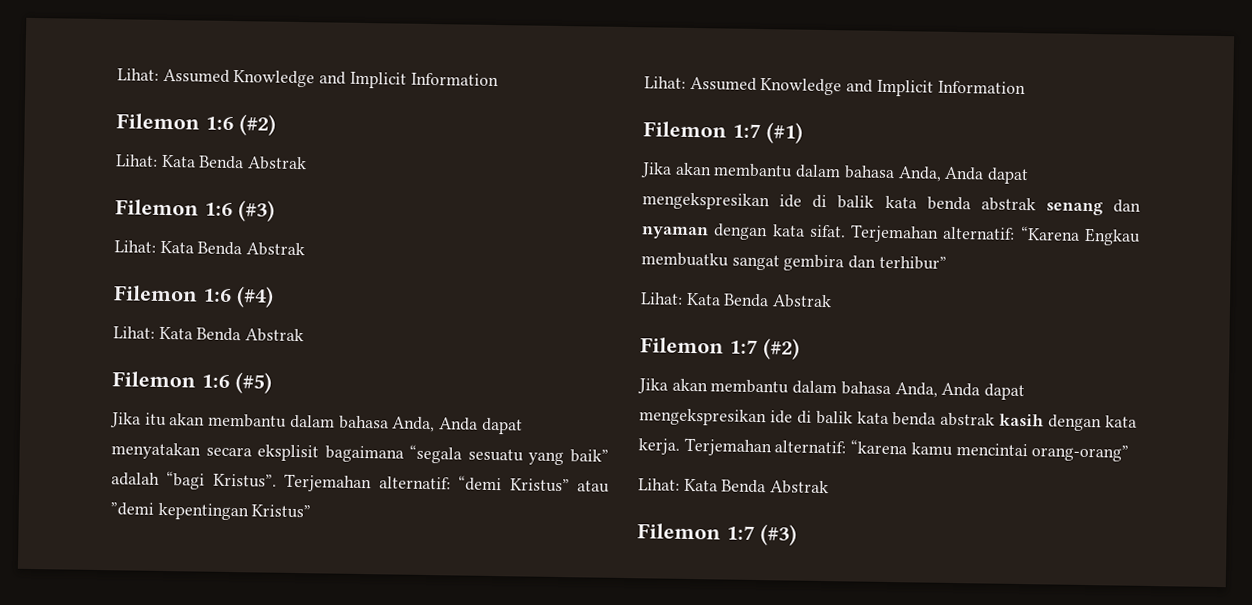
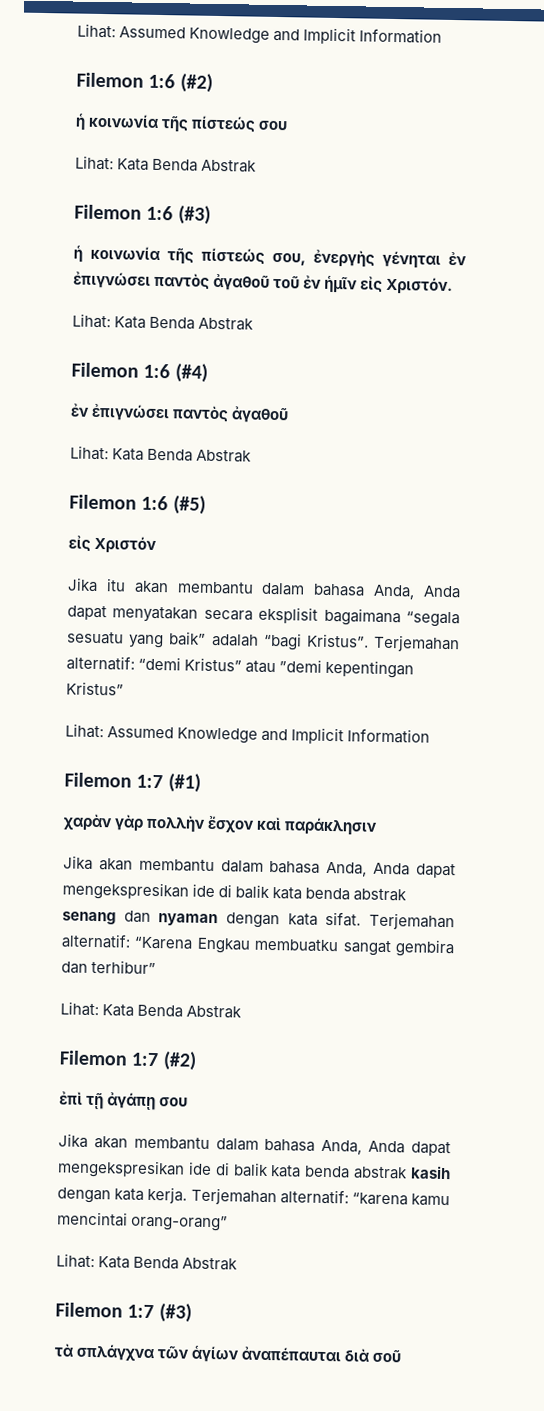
+ ἡ κοινωνία τῆς πίστεώς σου
+ ἡ κοινωνία τῆς πίστεώς σου, ἐνεργὴς γένηται ἐν ἐπιγνώσει παντὸς ἀγαθοῦ τοῦ ἐν ἡμῖν εἰς Χριστόν.
  Filemon 1:6 (#4)
+ ἐν ἐπιγνώσει παντὸς ἀγαθοῦ
+ εἰς Χριστόν
+ χαρὰν γὰρ πολλὴν ἔσχον καὶ παράκλησιν
+ ἐπὶ τῇ ἀγάπῃ σου
+ τὰ σπλάγχνα τῶν ἁγίων ἀναπέπαυται διὰ σοῦ

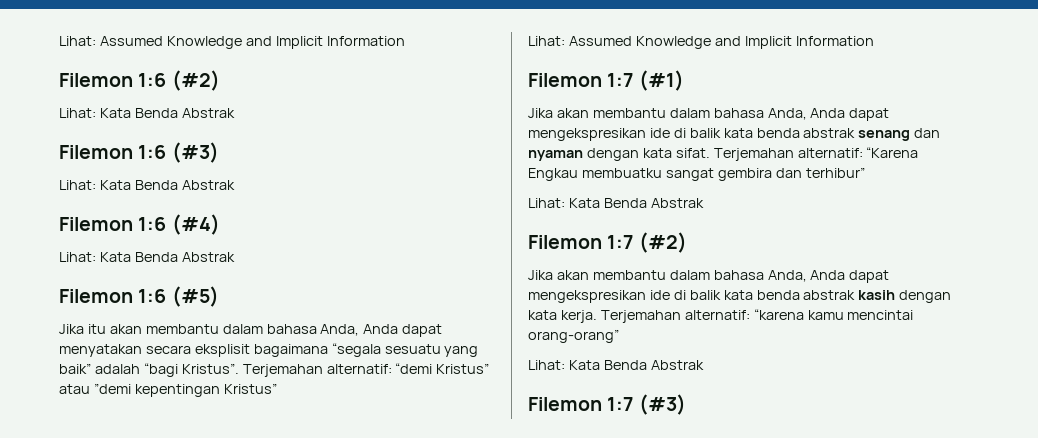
- ἡ κοινωνία τῆς πίστεώς σου
- ἡ κοινωνία τῆς πίστεώς σου, ἐνεργὴς γένηται ἐν ἐπιγνώσει παντὸς ἀγαθοῦ τοῦ ἐν ἡμῖν εἰς Χριστόν.
  Filemon 1:6 (#4)
- ἐν ἐπιγνώσει παντὸς ἀγαθοῦ
- εἰς Χριστόν
- χαρὰν γὰρ πολλὴν ἔσχον καὶ παράκλησιν
- ἐπὶ τῇ ἀγάπῃ σου
- τὰ σπλάγχνα τῶν ἁγίων ἀναπέπαυται διὰ σοῦ

